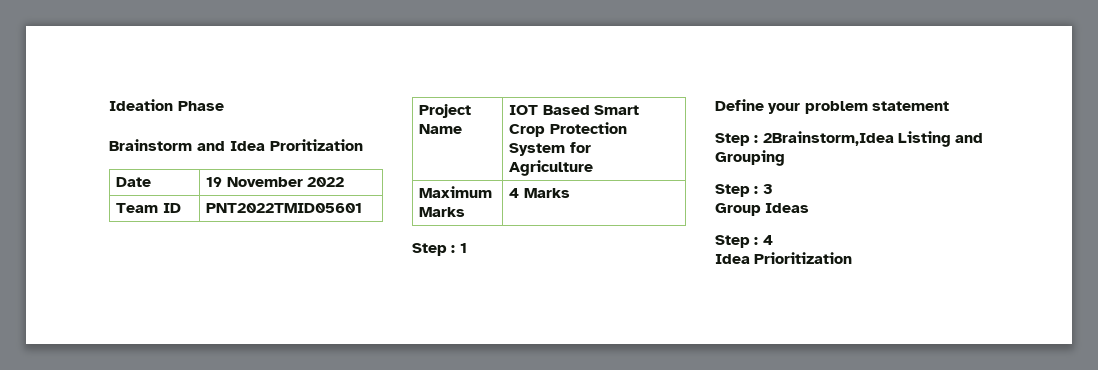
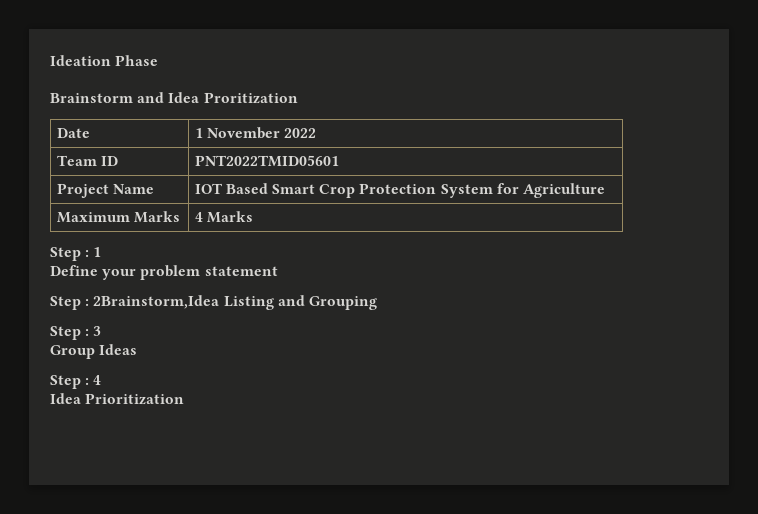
- Date | 19 November 2022
+ Date | 1 November 2022

